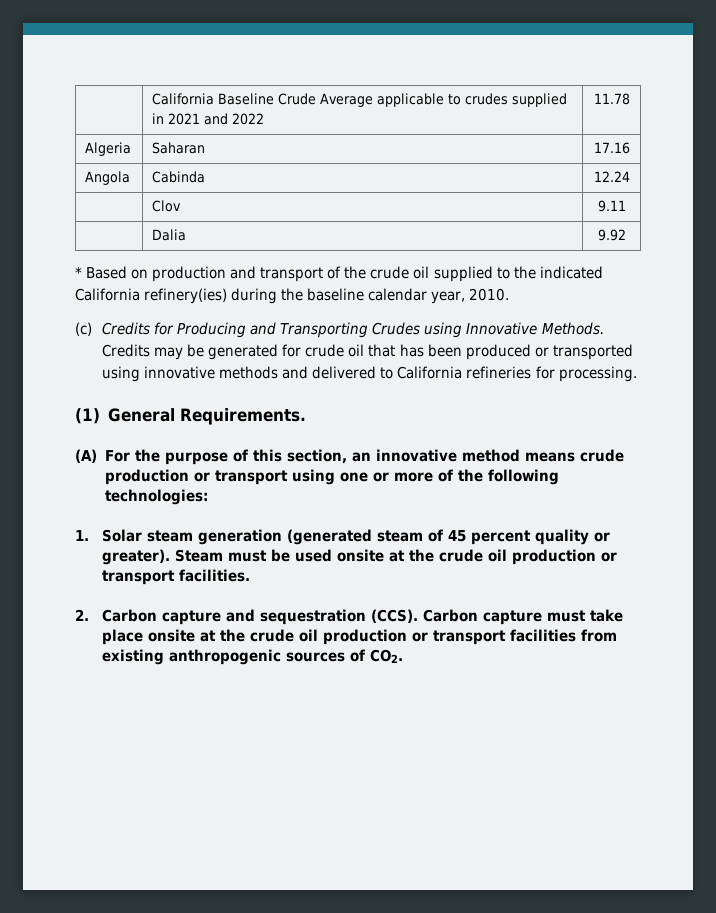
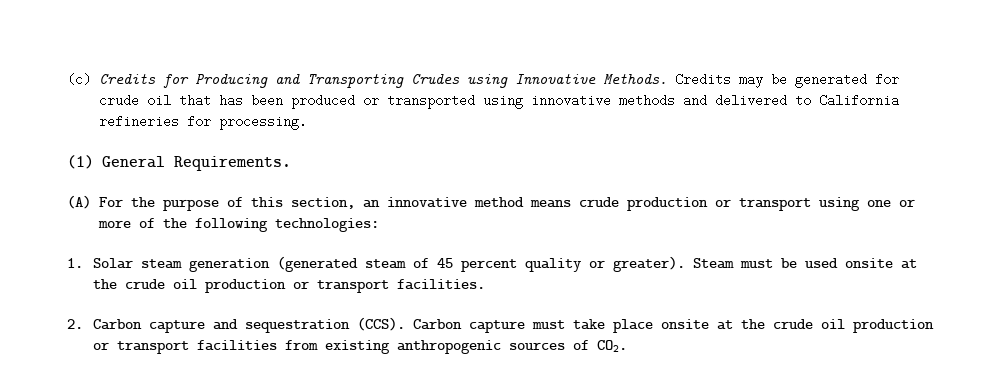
- | California Baseline Crude Average applicable to crudes supplied in 2021 and 2022 | 11.78
- Algeria | Saharan | 17.16
- Angola | Cabinda | 12.24
- | Clov | 9.11
- | Dalia | 9.92
- * Based on production and transport of the crude oil supplied to the indicated California refinery(ies) during the baseline calendar year, 2010.

